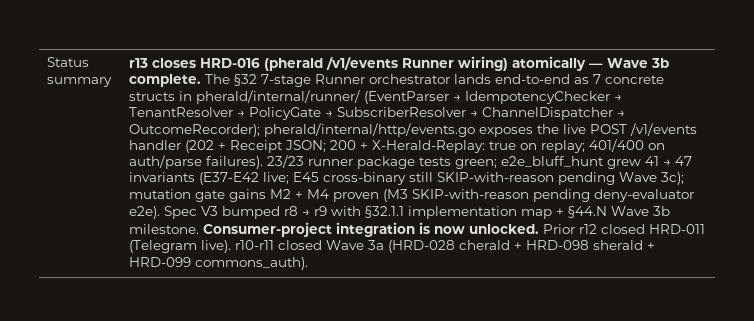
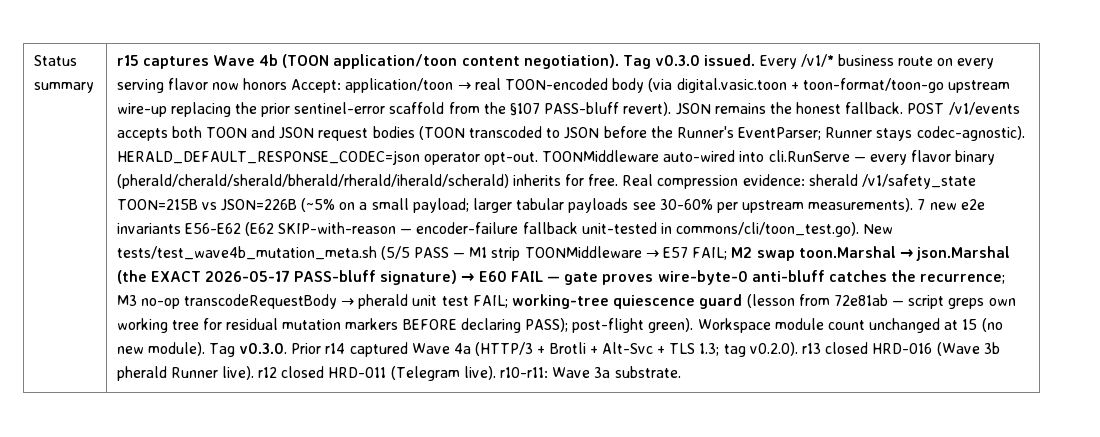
- r13 closes HRD-016 (pherald /v1/events Runner wiring) atomically — Wave 3b complete. The §32 7-stage Runner orchestrator lands end-to-end as 7 concrete structs in pherald/internal/runner/ (EventParser → IdempotencyChecker → TenantResolver → PolicyGate → SubscriberResolver → ChannelDispatcher → OutcomeRecorder); pherald/internal/http/events.go exposes the live POST /v1/events handler (202 + Receipt JSON; 200 + X-Herald-Replay: true on replay; 401/400 on auth/parse failures). 23/23 runner package tests green; e2e_bluff_hunt grew 41 → 47 invariants (E37-E42 live; E45 cross-binary still SKIP-with-reason pending Wave 3c); mutation gate gains M2 + M4 proven (M3 SKIP-with-reason pending deny-evaluator e2e). Spec V3 bumped r8 → r9 with §32.1.1 implementation map + §44.N Wave 3b milestone. Consumer-project integration is now unlocked. Prior r12 closed HRD-011 (Telegram live). r10-r11 closed Wave 3a (HRD-028 cherald + HRD-098 sherald + HRD-099 commons_auth).
+ r15 captures Wave 4b (TOON application/toon content negotiation). Tag v0.3.0 issued. Every /v1/* business route on every serving flavor now honors Accept: application/toon → real TOON-encoded body (via digital.vasic.toon + toon-format/toon-go upstream wire-up replacing the prior sentinel-error scaffold from the §107 PASS-bluff revert). JSON remains the honest fallback. POST /v1/events accepts both TOON and JSON request bodies (TOON transcoded to JSON before the Runner's EventParser; Runner stays codec-agnostic). HERALD_DEFAULT_RESPONSE_CODEC=json operator opt-out. TOONMiddleware auto-wired into cli.RunServe — every flavor binary (pherald/cherald/sherald/bherald/rherald/iherald/scherald) inherits for free. Real compression evidence: sherald /v1/safety_state TOON=215B vs JSON=226B (~5% on a small payload; larger tabular payloads see 30-60% per upstream measurements). 7 new e2e invariants E56-E62 (E62 SKIP-with-reason — encoder-failure fallback unit-tested in commons/cli/toon_test.go). New tests/test_wave4b_mutation_meta.sh (5/5 PASS — M1 strip TOONMiddleware → E57 FAIL; M2 swap toon.Marshal → json.Marshal (the EXACT 2026-05-17 PASS-bluff signature) → E60 FAIL — gate proves wire-byte-0 anti-bluff catches the recurrence; M3 no-op transcodeRequestBody → pherald unit test FAIL; working-tree quiescence guard (lesson from 72e81ab — script greps own working tree for residual mutation markers BEFORE declaring PASS); post-flight green). Workspace module count unchanged at 15 (no new module). Tag v0.3.0. Prior r14 captured Wave 4a (HTTP/3 + Brotli + Alt-Svc + TLS 1.3; tag v0.2.0). r13 closed HRD-016 (Wave 3b pherald Runner live). r12 closed HRD-011 (Telegram live). r10-r11: Wave 3a substrate.

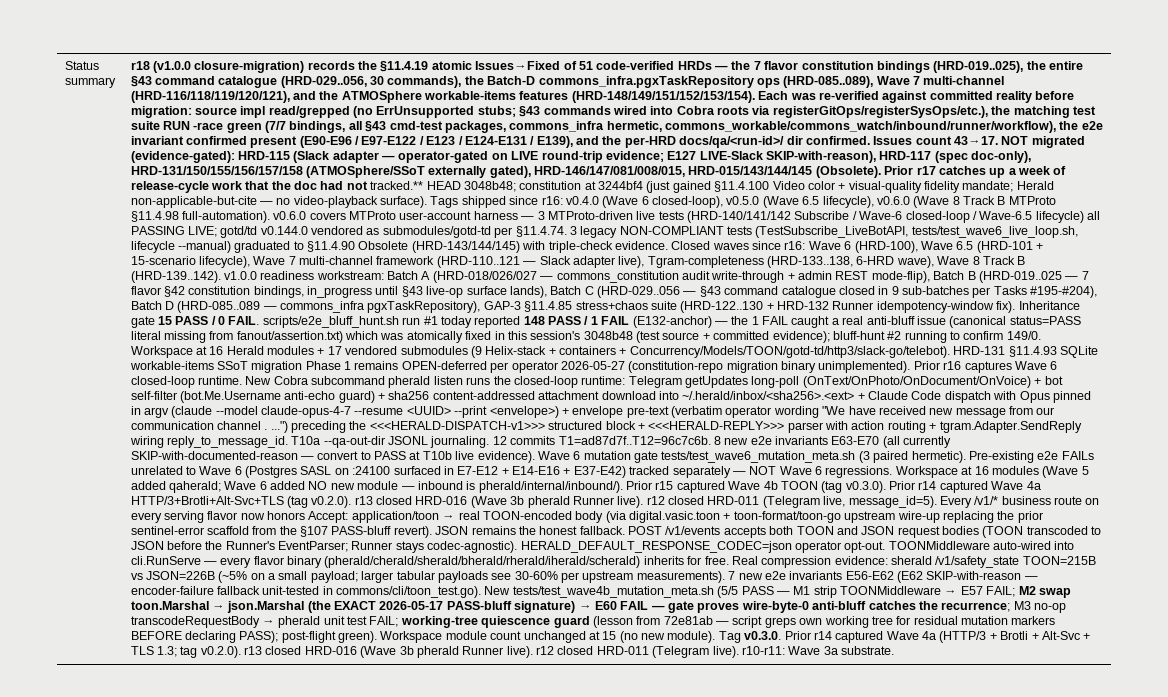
- r15 captures Wave 4b (TOON application/toon content negotiation). Tag v0.3.0 issued.
+ r18 (v1.0.0 closure-migration) records the §11.4.19 atomic Issues→Fixed of 51 code-verified HRDs — the 7 flavor constitution bindings (HRD-019..025), the entire §43 command catalogue (HRD-029..056, 30 commands), the Batch-D commons_infra.pgxTaskRepository ops (HRD-085..089), Wave 7 multi-channel (HRD-116/118/119/120/121), and the ATMOSphere workable-items features (HRD-148/149/151/152/153/154). Each was re-verified against committed reality before migration: source impl read/grepped (no ErrUnsupported stubs; §43 commands wired into Cobra roots via registerGitOps/registerSysOps/etc.), the matching test suite RUN -race green (7/7 bindings, all §43 cmd-test packages, commons_infra hermetic, commons_workable/commons_watch/inbound/runner/workflow), the e2e invariant confirmed present (E90-E96 / E97-E122 / E123 / E124-E131 / E139), and the per-HRD docs/qa/<run-id>/ dir confirmed. Issues count 43→17. NOT migrated (evidence-gated): HRD-115 (Slack adapter — operator-gated on LIVE round-trip evidence; E127 LIVE-Slack SKIP-with-reason), HRD-117 (spec doc-only), HRD-131/150/155/156/157/158 (ATMOSphere/SSoT externally gated), HRD-146/147/081/008/015, HRD-015/143/144/145 (Obsolete). Prior r17 catches up a week of release-cycle work that the doc had not tracked.** HEAD 3048b48; constitution at 3244bf4 (just gained §11.4.100 Video color + visual-quality fidelity mandate; Herald non-applicable-but-cite — no video-playback surface). Tags shipped since r16: v0.4.0 (Wave 6 closed-loop), v0.5.0 (Wave 6.5 lifecycle), v0.6.0 (Wave 8 Track B MTProto §11.4.98 full-automation). v0.6.0 covers MTProto user-account harness — 3 MTProto-driven live tests (HRD-140/141/142 Subscribe / Wave-6 closed-loop / Wave-6.5 lifecycle) all PASSING LIVE; gotd/td v0.144.0 vendored as submodules/gotd-td per §11.4.74. 3 legacy NON-COMPLIANT tests (TestSubscribe_LiveBotAPI, tests/test_wave6_live_loop.sh, lifecycle --manual) graduated to §11.4.90 Obsolete (HRD-143/144/145) with triple-check evidence. Closed waves since r16: Wave 6 (HRD-100), Wave 6.5 (HRD-101 + 15-scenario lifecycle), Wave 7 multi-channel framework (HRD-110..121 — Slack adapter live), Tgram-completeness (HRD-133..138, 6-HRD wave), Wave 8 Track B (HRD-139..142). v1.0.0 readiness workstream: Batch A (HRD-018/026/027 — commons_constitution audit write-through + admin REST mode-flip), Batch B (HRD-019..025 — 7 flavor §42 constitution bindings, in_progress until §43 live-op surface lands), Batch C (HRD-029..056 — §43 command catalogue closed in 9 sub-batches per Tasks #195-#204), Batch D (HRD-085..089 — commons_infra pgxTaskRepository), GAP-3 §11.4.85 stress+chaos suite (HRD-122..130 + HRD-132 Runner idempotency-window fix). Inheritance gate 15 PASS / 0 FAIL. scripts/e2e_bluff_hunt.sh run #1 today reported 148 PASS / 1 FAIL (E132-anchor) — the 1 FAIL caught a real anti-bluff issue (canonical status=PASS literal missing from fanout/assertion.txt) which was atomically fixed in this session's 3048b48 (test source + committed evidence); bluff-hunt #2 running to confirm 149/0. Workspace at 16 Herald modules + 17 vendored submodules (9 Helix-stack + containers + Concurrency/Models/TOON/gotd-td/http3/slack-go/telebot). HRD-131 §11.4.93 SQLite workable-items SSoT migration Phase 1 remains OPEN-deferred per operator 2026-05-27 (constitution-repo migration binary unimplemented). Prior r16 captures Wave 6 closed-loop runtime. New Cobra subcommand pherald listen runs the closed-loop runtime: Telegram getUpdates long-poll (OnText/OnPhoto/OnDocument/OnVoice) + bot self-filter (bot.Me.Username anti-echo guard) + sha256 content-addressed attachment download into ~/.herald/inbox/<sha256>.<ext> + Claude Code dispatch with Opus pinned in argv (claude --model claude-opus-4-7 --resume <UUID> --print <envelope>) + envelope pre-text (verbatim operator wording "We have received new message from our communication channel . ...") preceding the <<<HERALD-DISPATCH-v1>>> structured block + <<<HERALD-REPLY>>> parser with action routing + tgram.Adapter.SendReply wiring reply_to_message_id. T10a --qa-out-dir JSONL journaling. 12 commits T1=ad87d7f..T12=96c7c6b. 8 new e2e invariants E63-E70 (all currently SKIP-with-documented-reason — convert to PASS at T10b live evidence). Wave 6 mutation gate tests/test_wave6_mutation_meta.sh (3 paired hermetic). Pre-existing e2e FAILs unrelated to Wave 6 (Postgres SASL on :24100 surfaced in E7-E12 + E14-E16 + E37-E42) tracked separately — NOT Wave 6 regressions. Workspace at 16 modules (Wave 5 added qaherald; Wave 6 added NO new module — inbound is pherald/internal/inbound/). Prior r15 captured Wave 4b TOON (tag v0.3.0). Prior r14 captured Wave 4a HTTP/3+Brotli+Alt-Svc+TLS (tag v0.2.0). r13 closed HRD-016 (Wave 3b pherald Runner live). r12 closed HRD-011 (Telegram live, message_id=5).

